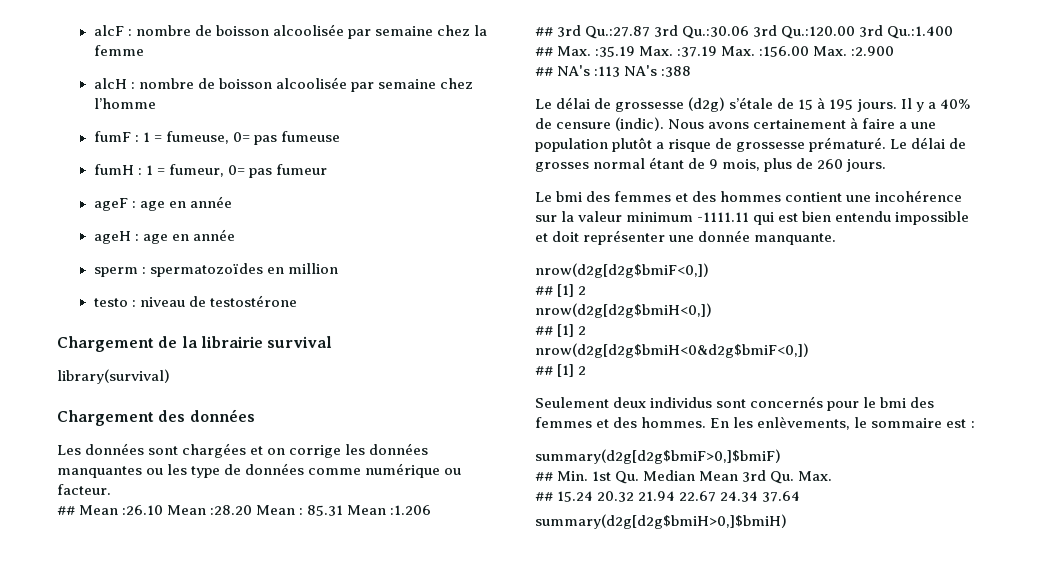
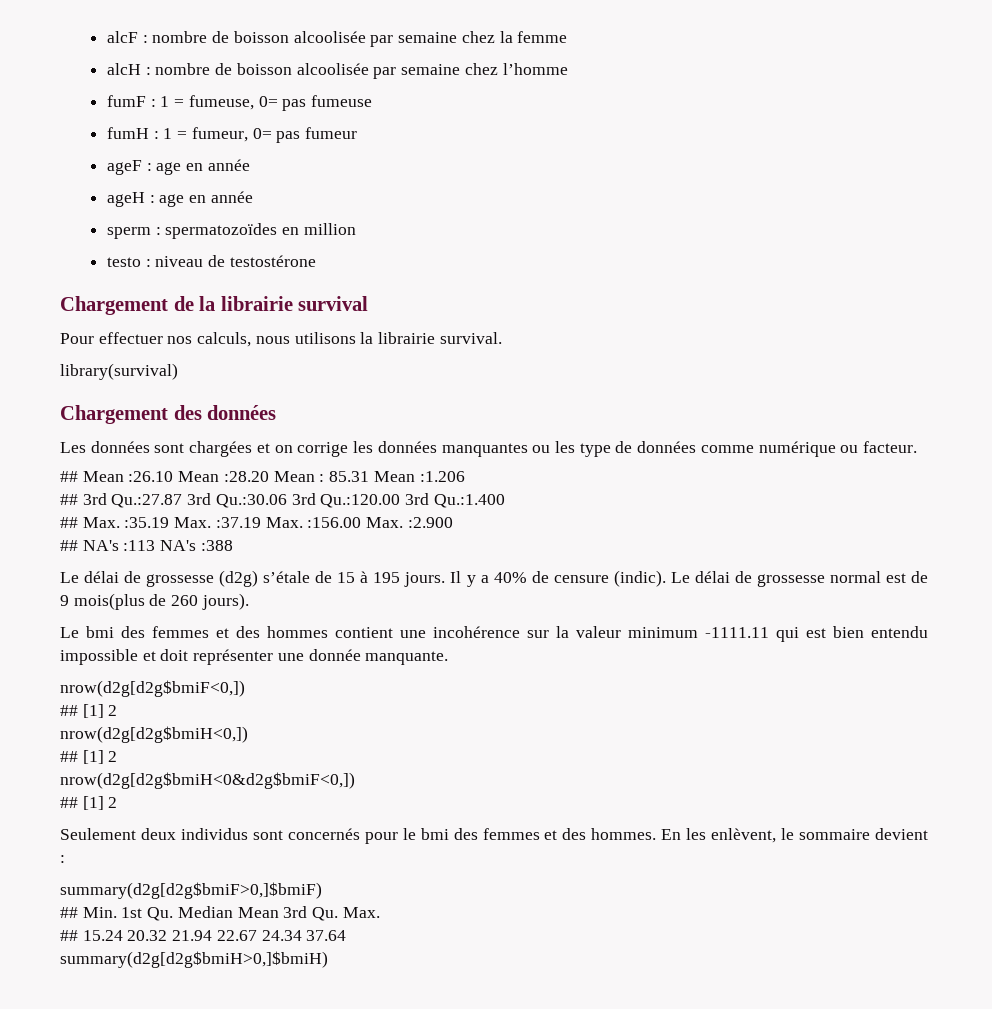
+ Pour effectuer nos calculs, nous utilisons la librairie survival.
- Nous avons certainement à faire a une population plutôt a risque de grossesse prématuré. Le délai de grosses normal étant de 9 mois, plus de 260 jours.
+ Le délai de grossesse normal est de 9 mois(plus de 260 jours).
- En les enlèvements, le sommaire est :
+ En les enlèvent, le sommaire devient :

